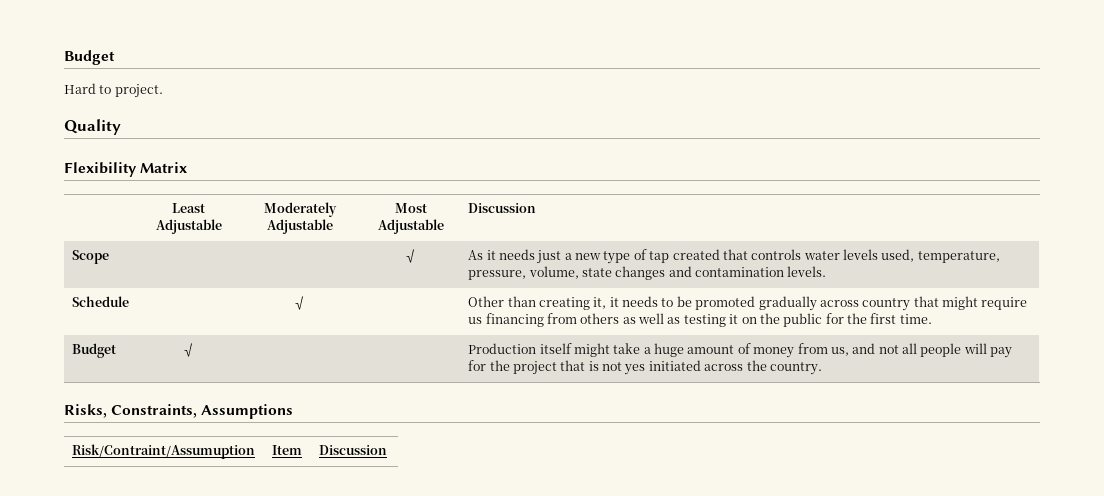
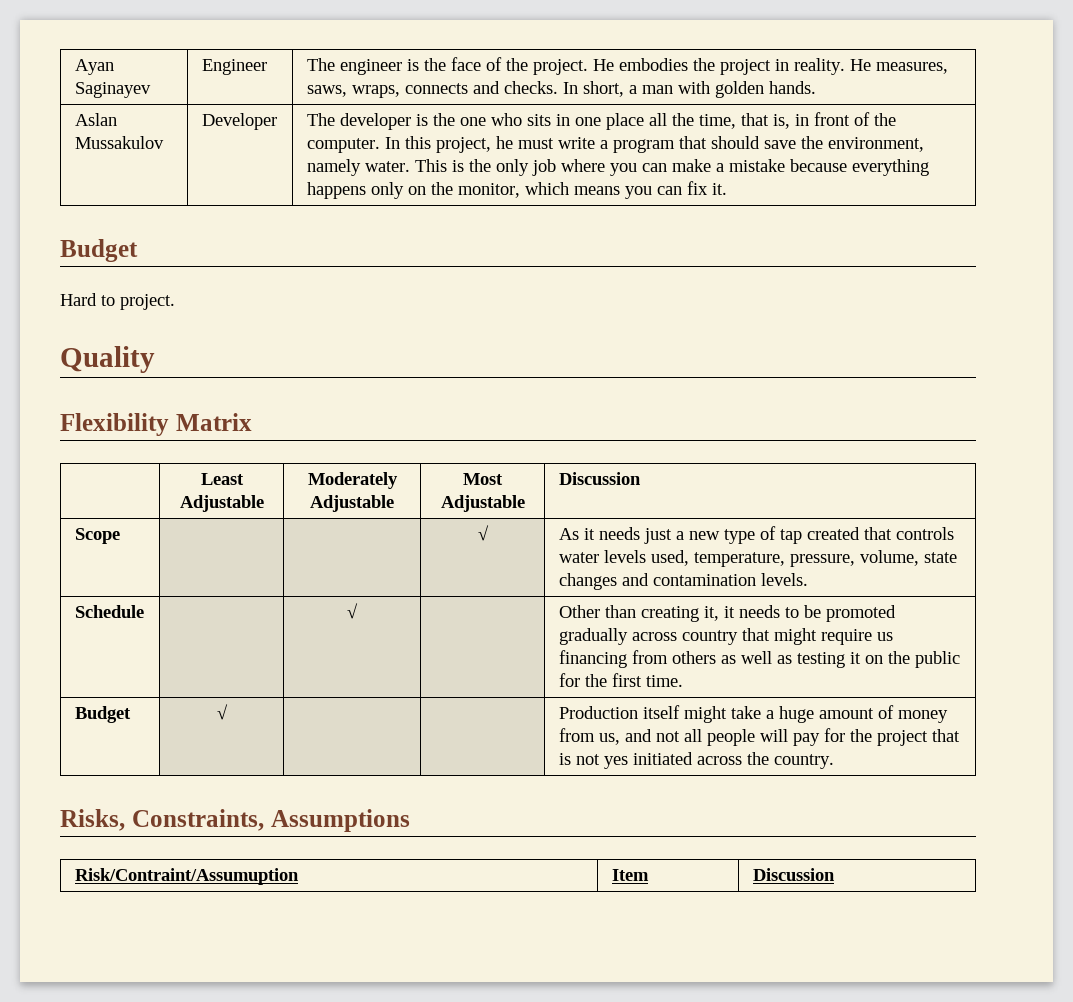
+ Ayan Saginayev | Engineer | The engineer is the face of the project. He embodies the project in reality. He measures, saws, wraps, connects and checks. In short, a man with golden hands.
+ Aslan Mussakulov | Developer | The developer is the one who sits in one place all the time, that is, in front of the computer. In this project, he must write a program that should save the environment, namely water. This is the only job where you can make a mistake because everything happens only on the monitor, which means you can fix it.

